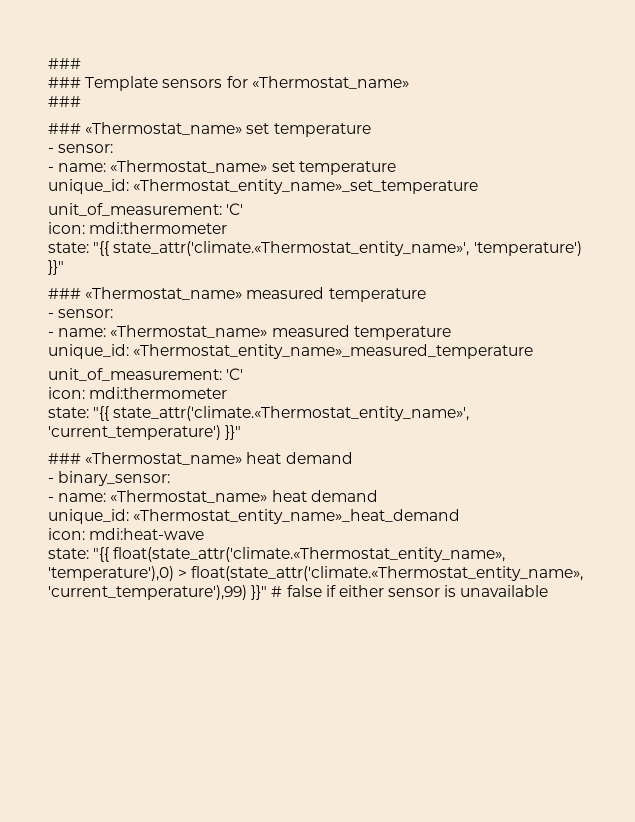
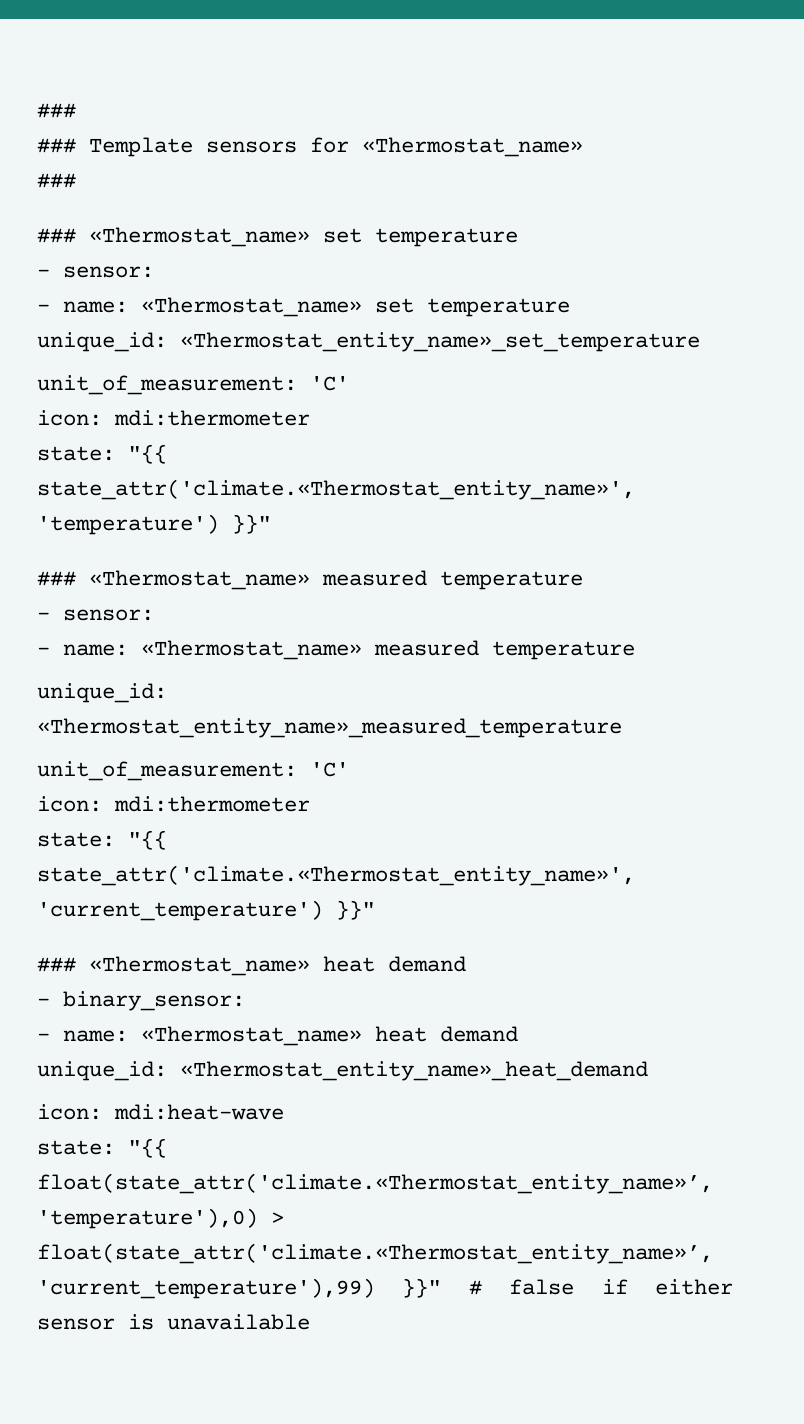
- state: "{{ float(state_attr('climate.«Thermostat_entity_name», 'temperature'),0) > float(state_attr('climate.«Thermostat_entity_name», 'current_temperature'),99) }}" # false if either sensor is unavailable
+ state: "{{ float(state_attr('climate.«Thermostat_entity_name»’, 'temperature'),0) > float(state_attr('climate.«Thermostat_entity_name»’, 'current_temperature'),99) }}" # false if either sensor is unavailable

